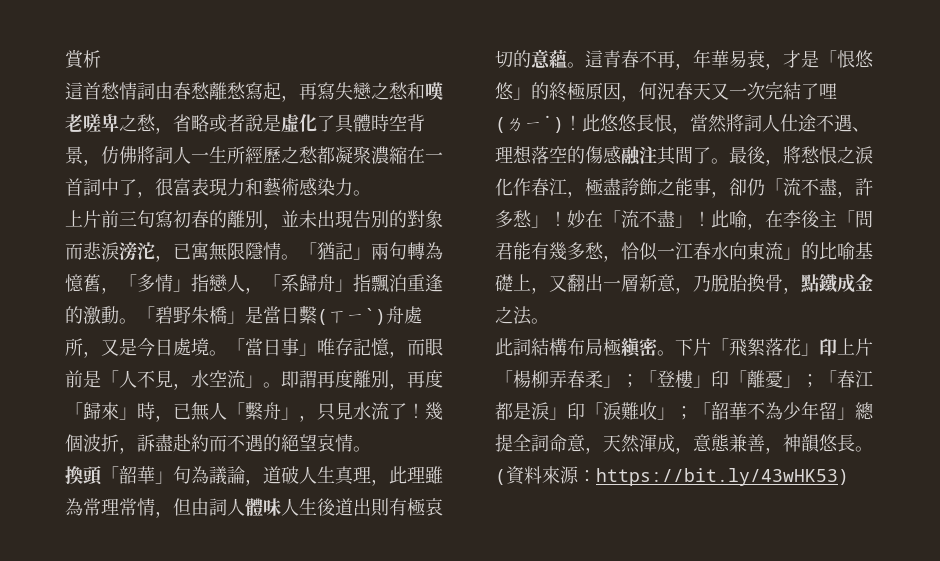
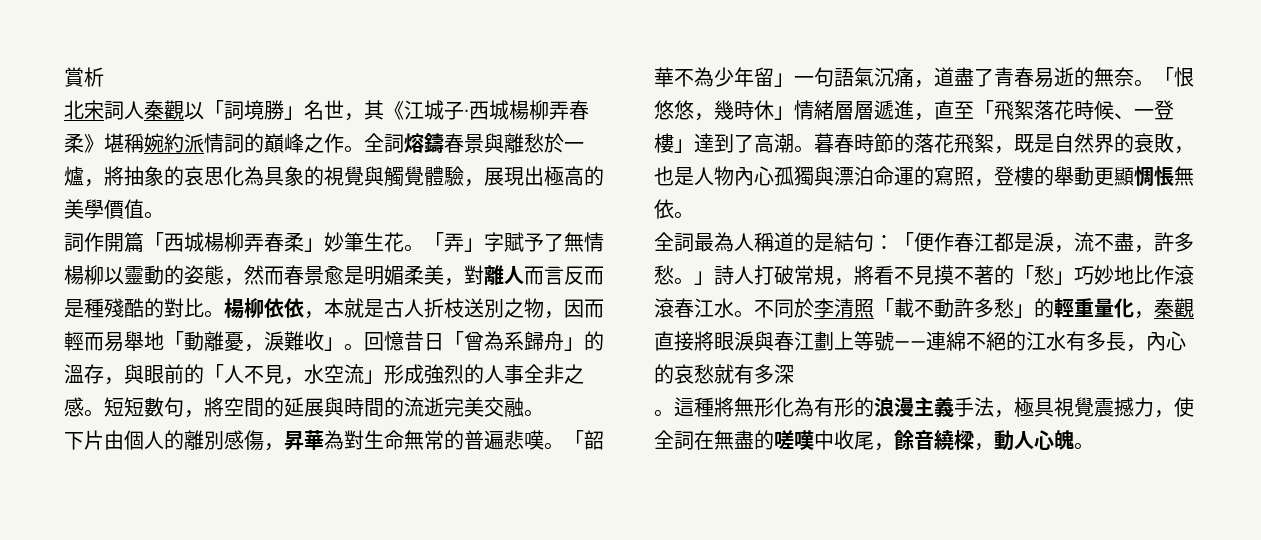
- 這首愁情詞由春愁離愁寫起，再寫失戀之愁和嘆老嗟卑之愁，省略或者說是虛化了具體時空背景，仿佛將詞人一生所經歷之愁都凝聚濃縮在一首詞中了，很富表現力和藝術感染力。
- 上片前三句寫初春的離別，並未出現告別的對象而悲淚滂沱，已寓無限隱情。「猶記」兩句轉為憶舊，「多情」指戀人，「系歸舟」指飄泊重逢的激動。「碧野朱橋」是當日繫(ㄒㄧˋ)舟處所，又是今日處境。「當日事」唯存記憶，而眼前是「人不見，水空流」。即謂再度離別，再度「歸來」時，已無人「繫舟」，只見水流了！幾個波折，訴盡赴約而不遇的絕望哀情。
- 換頭「韶華」句為議論，道破人生真理，此理雖為常理常情，但由詞人體味人生後道出則有極哀切的意蘊。這青春不再，年華易衰，才是「恨悠悠」的終極原因，何況春天又一次完結了哩(ㄌㄧ˙)！此悠悠長恨，當然將詞人仕途不遇、理想落空的傷感融注其間了。最後，將愁恨之淚化作春江，極盡誇飾之能事，卻仍「流不盡，許多愁」！妙在「流不盡」！此喻，在李後主「問君能有幾多愁，恰似一江春水向東流」的比喻基礎上，又翻出一層新意，乃脫胎換骨，點鐵成金之法。
- 此詞結構布局極縝密。下片「飛絮落花」印上片「楊柳弄春柔」；「登樓」印「離憂」；「春江都是淚」印「淚難收」；「韶華不為少年留」總提全詞命意，天然渾成，意態兼善，神韻悠長。(資料來源：https://bit.ly/43wHK53)
+ 北宋詞人秦觀以「詞境勝」名世，其《江城子·西城楊柳弄春柔》堪稱婉約派情詞的巔峰之作。全詞熔鑄春景與離愁於一爐，將抽象的哀思化為具象的視覺與觸覺體驗，展現出極高的美學價值。
+ 詞作開篇「西城楊柳弄春柔」妙筆生花。「弄」字賦予了無情楊柳以靈動的姿態，然而春景愈是明媚柔美，對離人而言反而是種殘酷的對比。楊柳依依，本就是古人折枝送別之物，因而輕而易舉地「動離憂，淚難收」。回憶昔日「曾為系歸舟」的溫存，與眼前的「人不見，水空流」形成強烈的人事全非之感。短短數句，將空間的延展與時間的流逝完美交融。
+ 下片由個人的離別感傷，昇華為對生命無常的普遍悲嘆。「韶華不為少年留」一句語氣沉痛，道盡了青春易逝的無奈。「恨悠悠，幾時休」情緒層層遞進，直至「飛絮落花時候、一登樓」達到了高潮。暮春時節的落花飛絮，既是自然界的衰敗，也是人物內心孤獨與漂泊命運的寫照，登樓的舉動更顯惆悵無依。
+ 全詞最為人稱道的是結句：「便作春江都是淚，流不盡，許多愁。」詩人打破常規，將看不見摸不著的「愁」巧妙地比作滾滾春江水。不同於李清照「載不動許多愁」的輕重量化，秦觀直接將眼淚與春江劃上等號——連綿不絕的江水有多長，內心的哀愁就有多深
+ 。這種將無形化為有形的浪漫主義手法，極具視覺震撼力，使全詞在無盡的嗟嘆中收尾，餘音繞樑，動人心魄。

